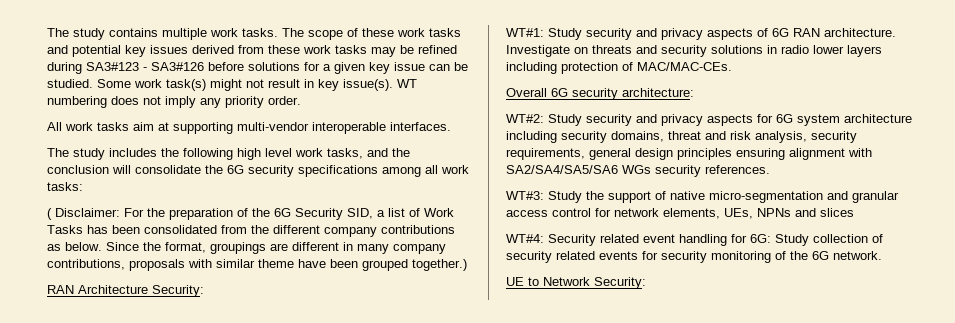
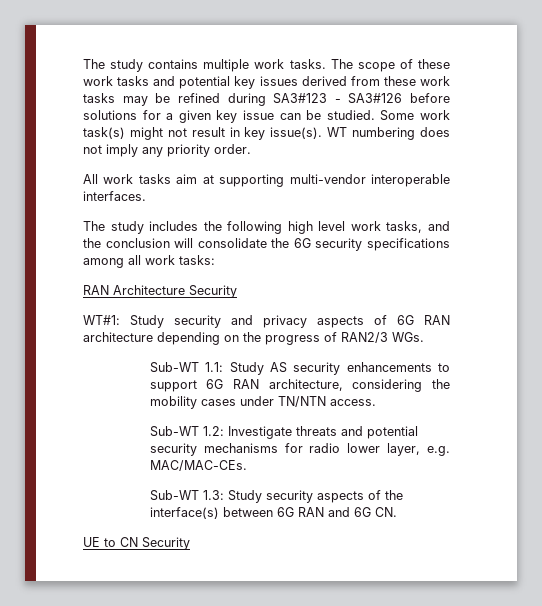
- ( Disclaimer: For the preparation of the 6G Security SID, a list of Work Tasks has been consolidated from the different company contributions as below. Since the format, groupings are different in many company contributions, proposals with similar theme have been grouped together.)
- RAN Architecture Security:
+ RAN Architecture Security
- WT#1: Study security and privacy aspects of 6G RAN architecture. Investigate on threats and security solutions in radio lower layers including protection of MAC/MAC-CEs.
- Overall 6G security architecture:
- WT#2: Study security and privacy aspects for 6G system architecture including security domains, threat and risk analysis, security requirements, general design principles ensuring alignment with SA2/SA4/SA5/SA6 WGs security references.
- WT#3: Study the support of native micro-segmentation and granular access control for network elements, UEs, NPNs and slices
- WT#4: Security related event handling for 6G: Study collection of security related events for security monitoring of the 6G network.
+ WT#1: Study security and privacy aspects of 6G RAN architecture depending on the progress of RAN2/3 WGs.
+ Sub-WT 1.1: Study AS security enhancements to support 6G RAN architecture, considering the mobility cases under TN/NTN access.
+ Sub-WT 1.2: Investigate threats and potential security mechanisms for radio lower layer, e.g. MAC/MAC-CEs.
+ Sub-WT 1.3: Study security aspects of the interface(s) between 6G RAN and 6G CN.
- UE to Network Security:
+ UE to CN Security

